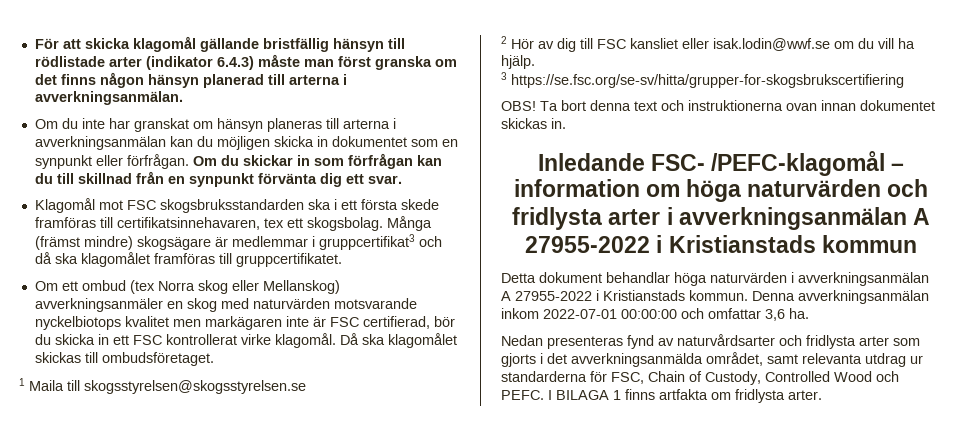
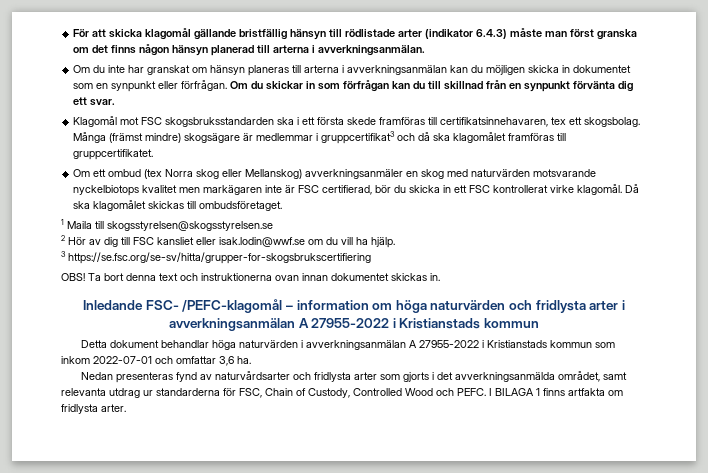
- Detta dokument behandlar höga naturvärden i avverkningsanmälan A 27955-2022 i Kristianstads kommun. Denna avverkningsanmälan inkom 2022-07-01 00:00:00 och omfattar 3,6 ha.
+ Detta dokument behandlar höga naturvärden i avverkningsanmälan A 27955-2022 i Kristianstads kommun som inkom 2022-07-01 och omfattar 3,6 ha.

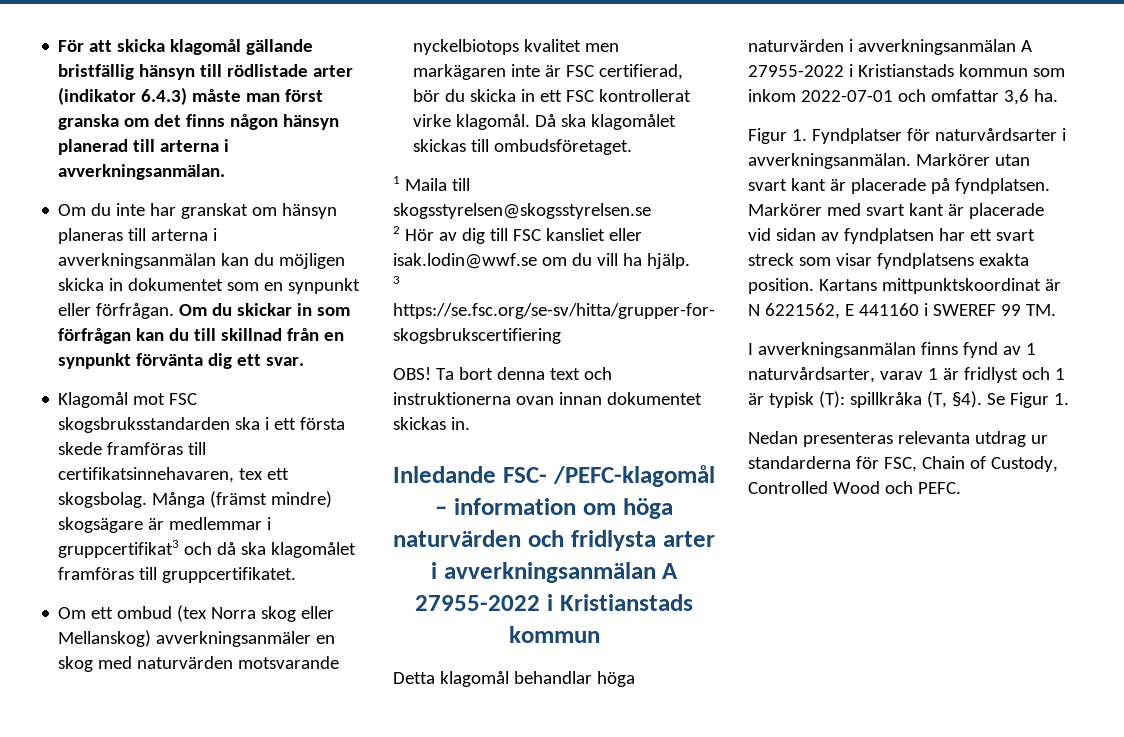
- Detta dokument behandlar höga naturvärden i avverkningsanmälan A 27955-2022 i Kristianstads kommun som inkom 2022-07-01 och omfattar 3,6 ha.
+ Detta klagomål behandlar höga naturvärden i avverkningsanmälan A 27955-2022 i Kristianstads kommun som inkom 2022-07-01 och omfattar 3,6 ha.
- Nedan presenteras fynd av naturvårdsarter och fridlysta arter som gjorts i det avverkningsanmälda området, samt relevanta utdrag ur standarderna för FSC, Chain of Custody, Controlled Wood och PEFC. I BILAGA 1 finns artfakta om fridlysta arter.
+ Figur 1. Fyndplatser för naturvårdsarter i avverkningsanmälan. Markörer utan svart kant är placerade på fyndplatsen. Markörer med svart kant är placerade vid sidan av fyndplatsen har ett svart streck som visar fyndplatsens exakta position. Kartans mittpunktskoordinat är N 6221562, E 441160 i SWEREF 99 TM.
+ I avverkningsanmälan finns fynd av 1 naturvårdsarter, varav 1 är fridlyst och 1 är typisk (T): spillkråka (T, §4). Se Figur 1.
+ Nedan presenteras relevanta utdrag ur standarderna för FSC, Chain of Custody, Controlled Wood och PEFC.

